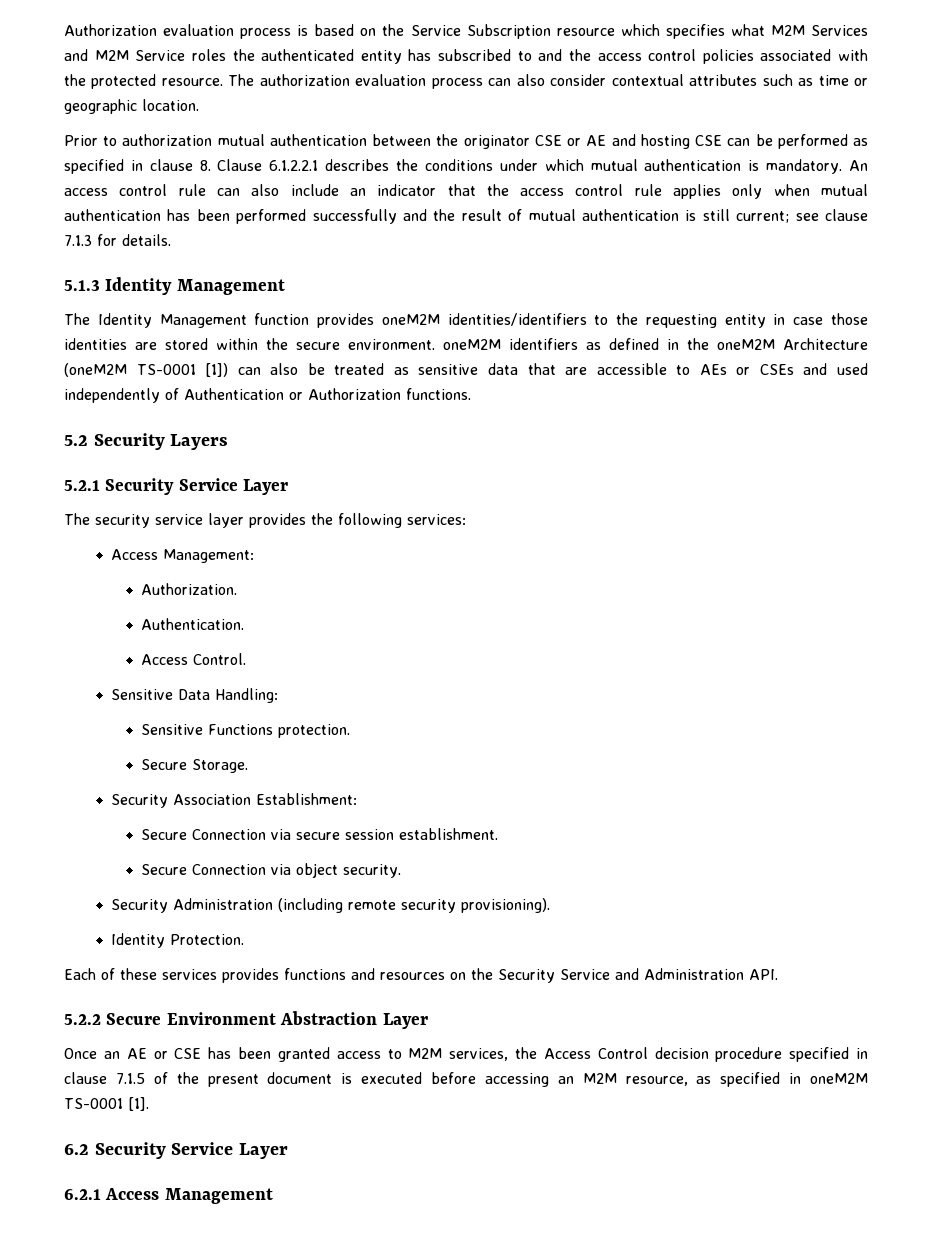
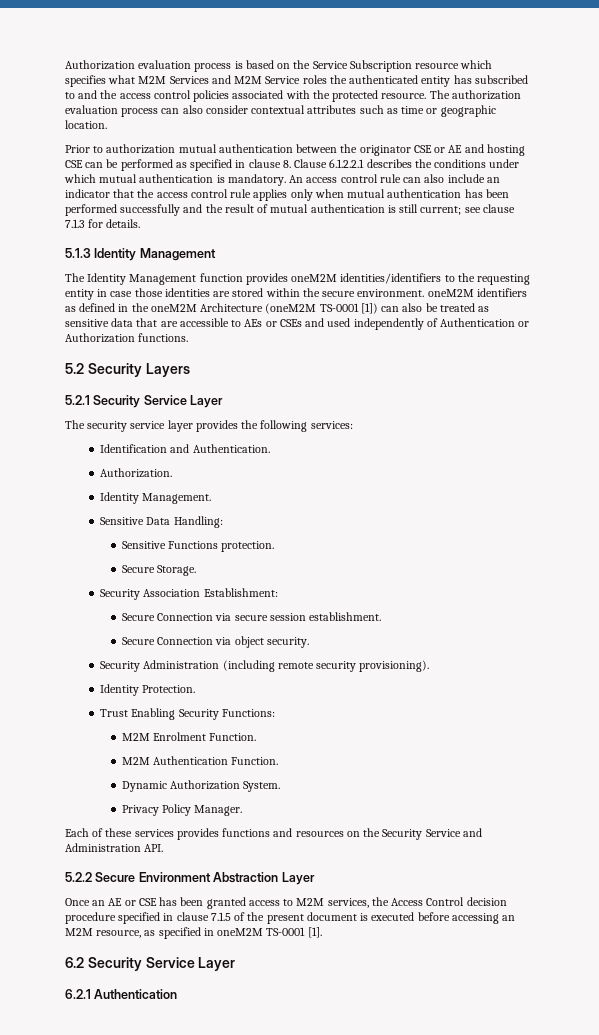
- Access Management:
+ Identification and Authentication.
  Authorization.
- Authentication.
- Access Control.
+ Identity Management.
+ Trust Enabling Security Functions:
+ M2M Enrolment Function.
+ M2M Authentication Function.
+ Dynamic Authorization System.
+ Privacy Policy Manager.
- 6.2.1 Access Management
+ 6.2.1 Authentication

